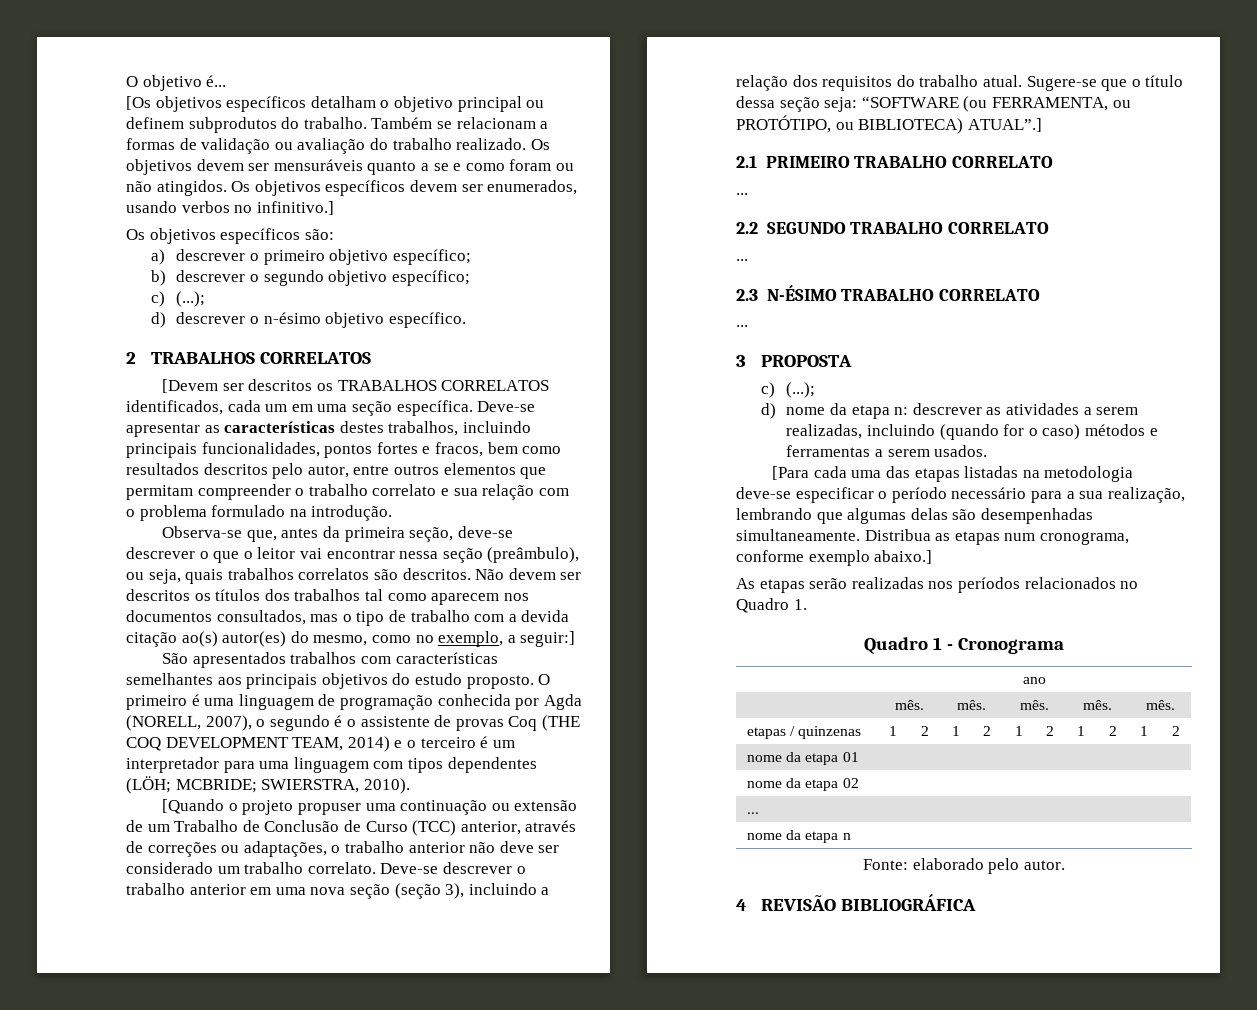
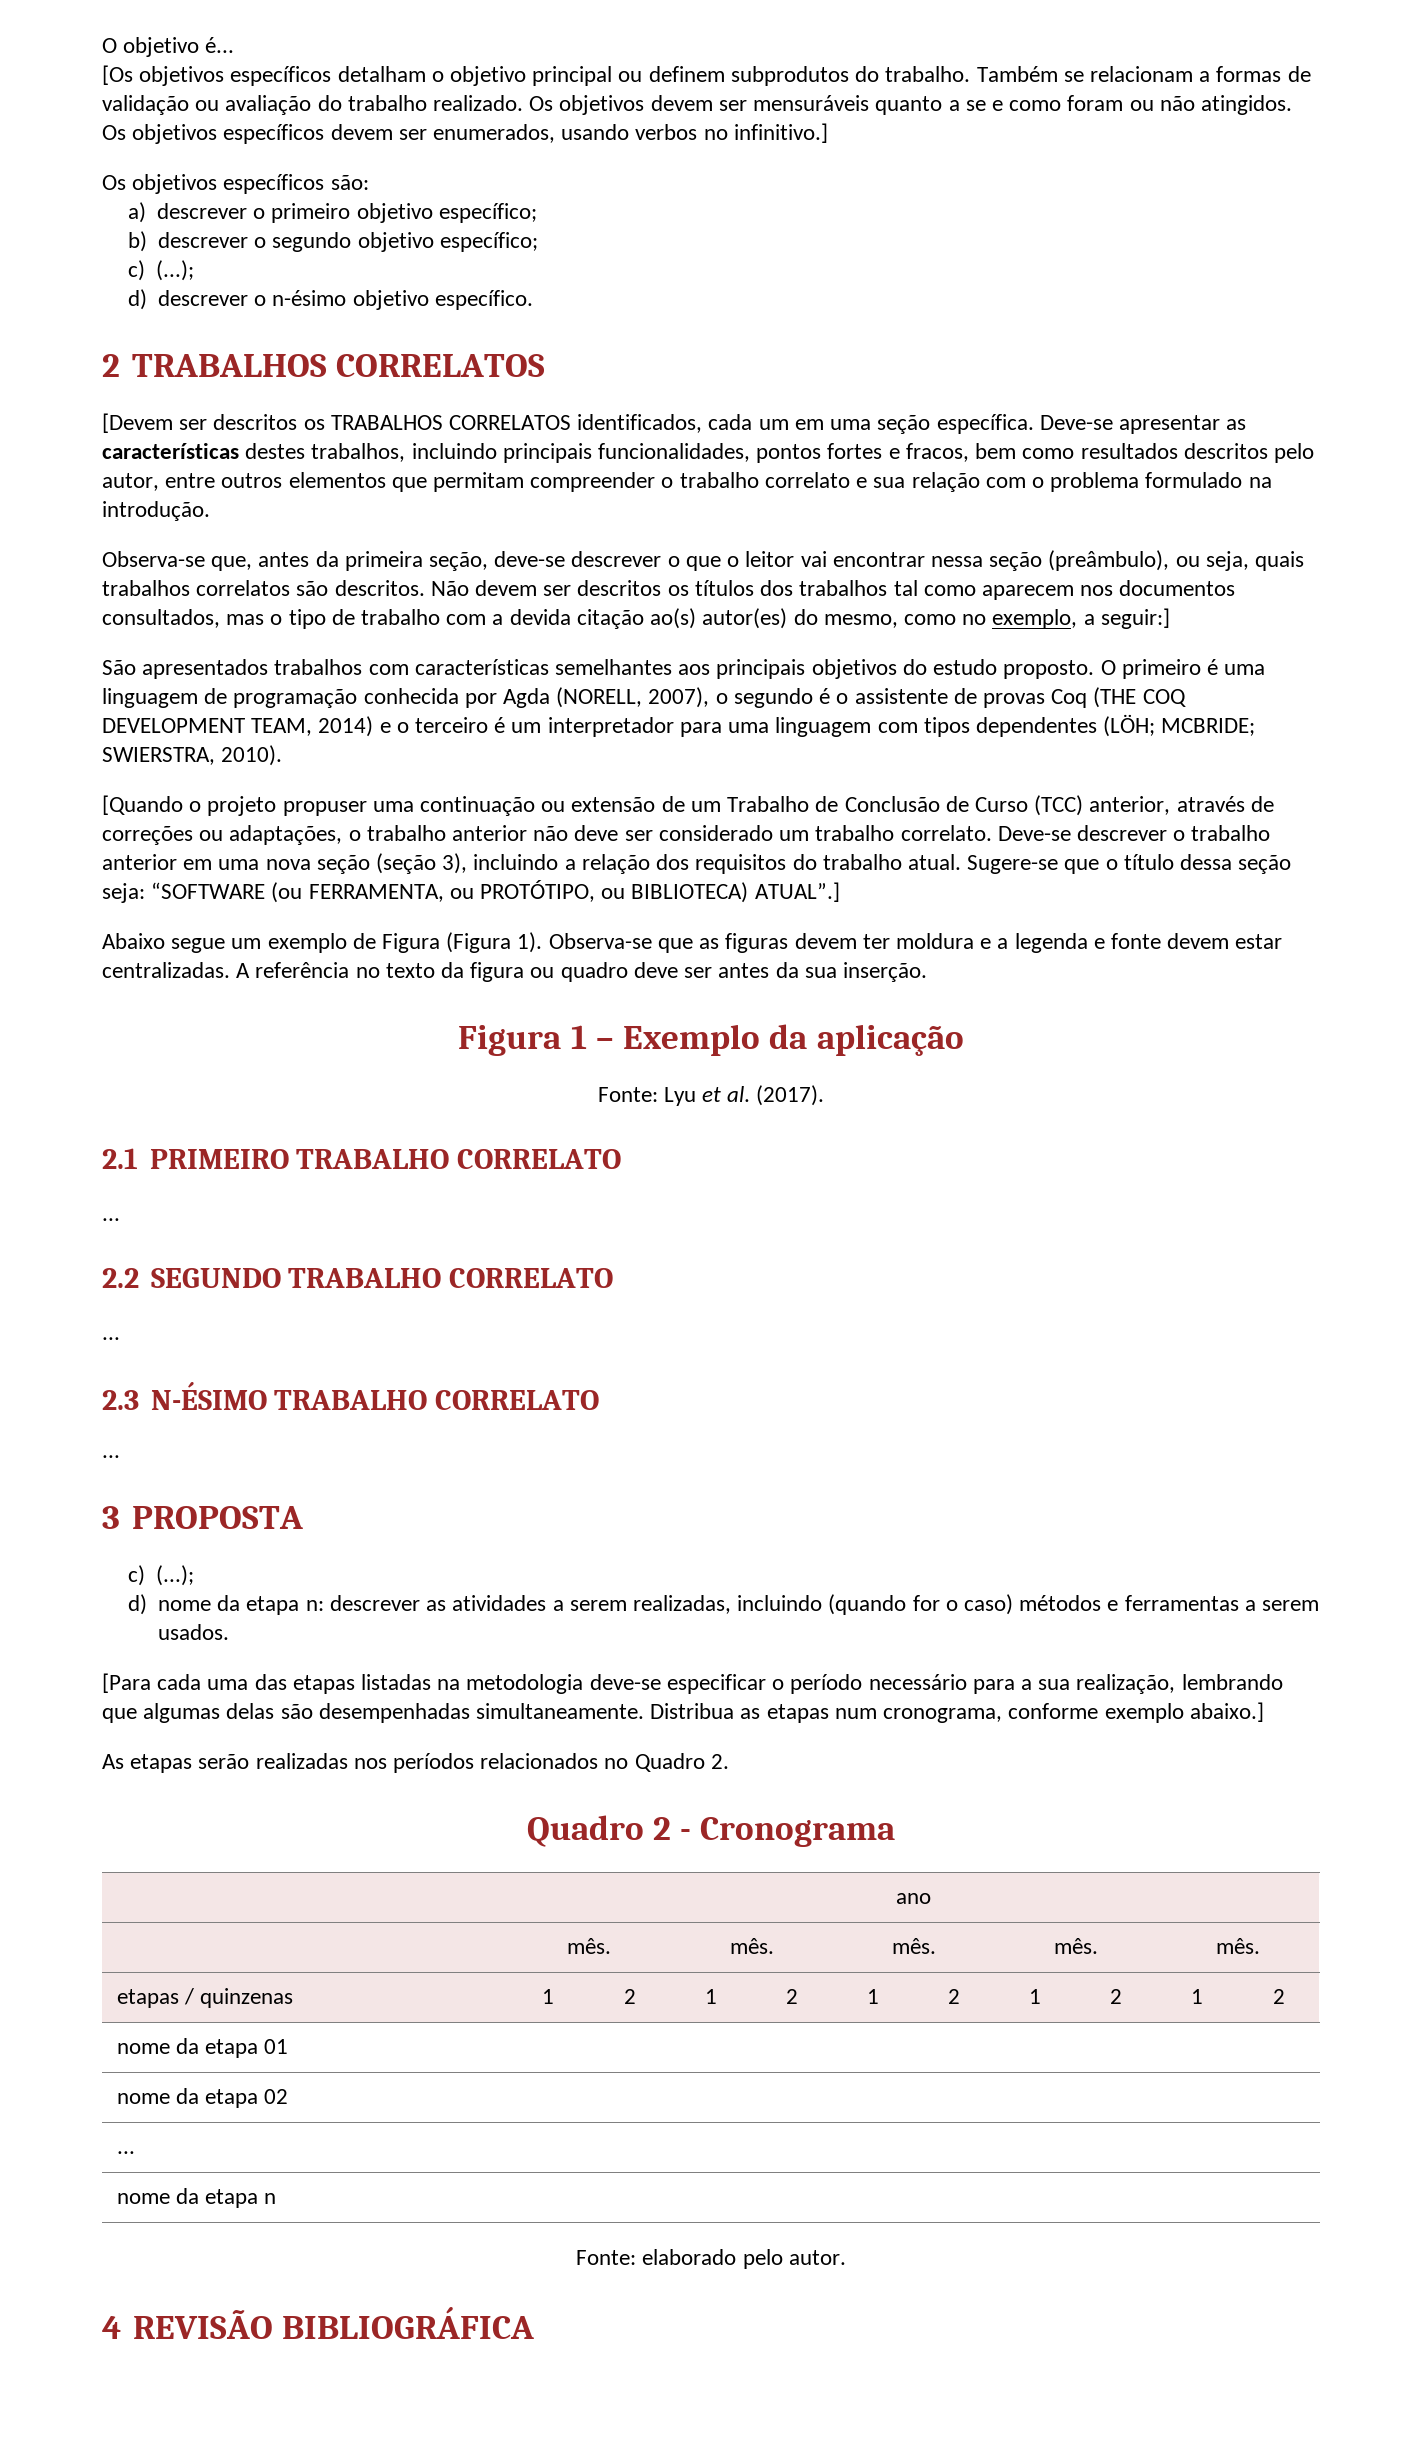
+ Abaixo segue um exemplo de Figura (Figura 1). Observa-se que as figuras devem ter moldura e a legenda e fonte devem estar centralizadas. A referência no texto da figura ou quadro deve ser antes da sua inserção.
+ Figura 1 – Exemplo da aplicação
+ Fonte: Lyu et al. (2017).
- As etapas serão realizadas nos períodos relacionados no Quadro 1.
- Quadro 1 - Cronograma
+ As etapas serão realizadas nos períodos relacionados no Quadro 2.
+ Quadro 2 - Cronograma

